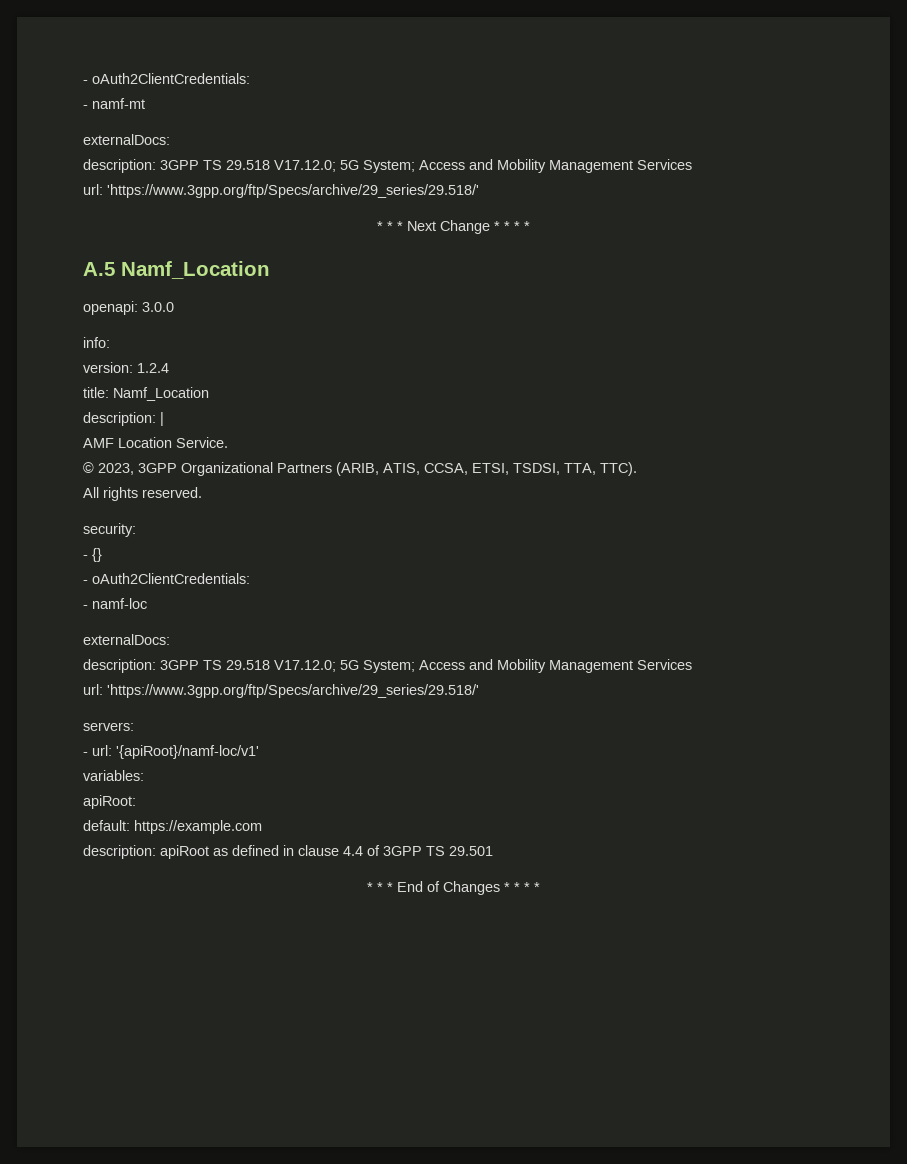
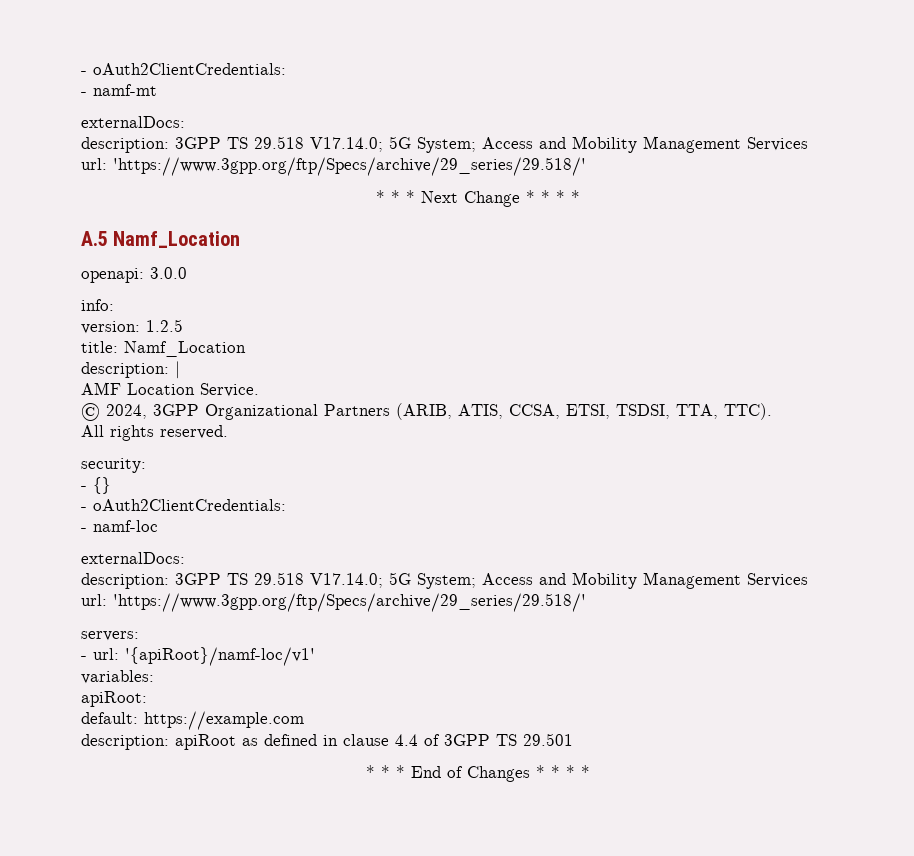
  - namf-mt
  externalDocs:
- description: 3GPP TS 29.518 V17.12.0; 5G System; Access and Mobility Management Services
+ description: 3GPP TS 29.518 V17.14.0; 5G System; Access and Mobility Management Services
- version: 1.2.4
+ version: 1.2.5
- © 2023, 3GPP Organizational Partners (ARIB, ATIS, CCSA, ETSI, TSDSI, TTA, TTC).
+ © 2024, 3GPP Organizational Partners (ARIB, ATIS, CCSA, ETSI, TSDSI, TTA, TTC).
  - namf-loc
  externalDocs:
- description: 3GPP TS 29.518 V17.12.0; 5G System; Access and Mobility Management Services
+ description: 3GPP TS 29.518 V17.14.0; 5G System; Access and Mobility Management Services

